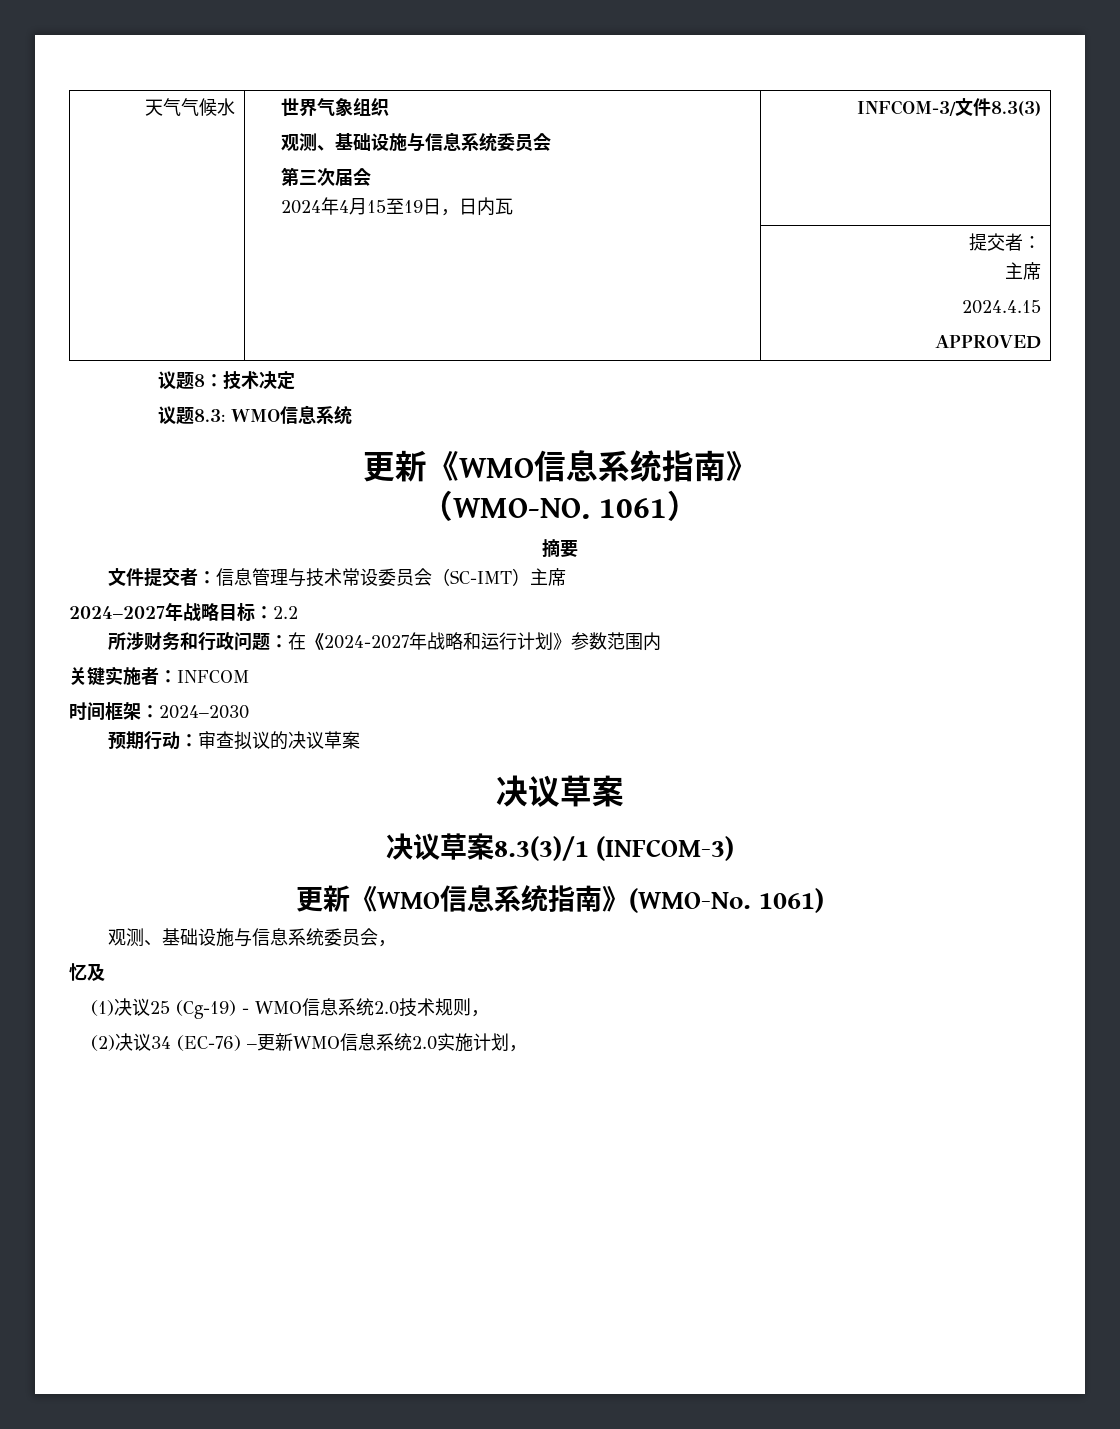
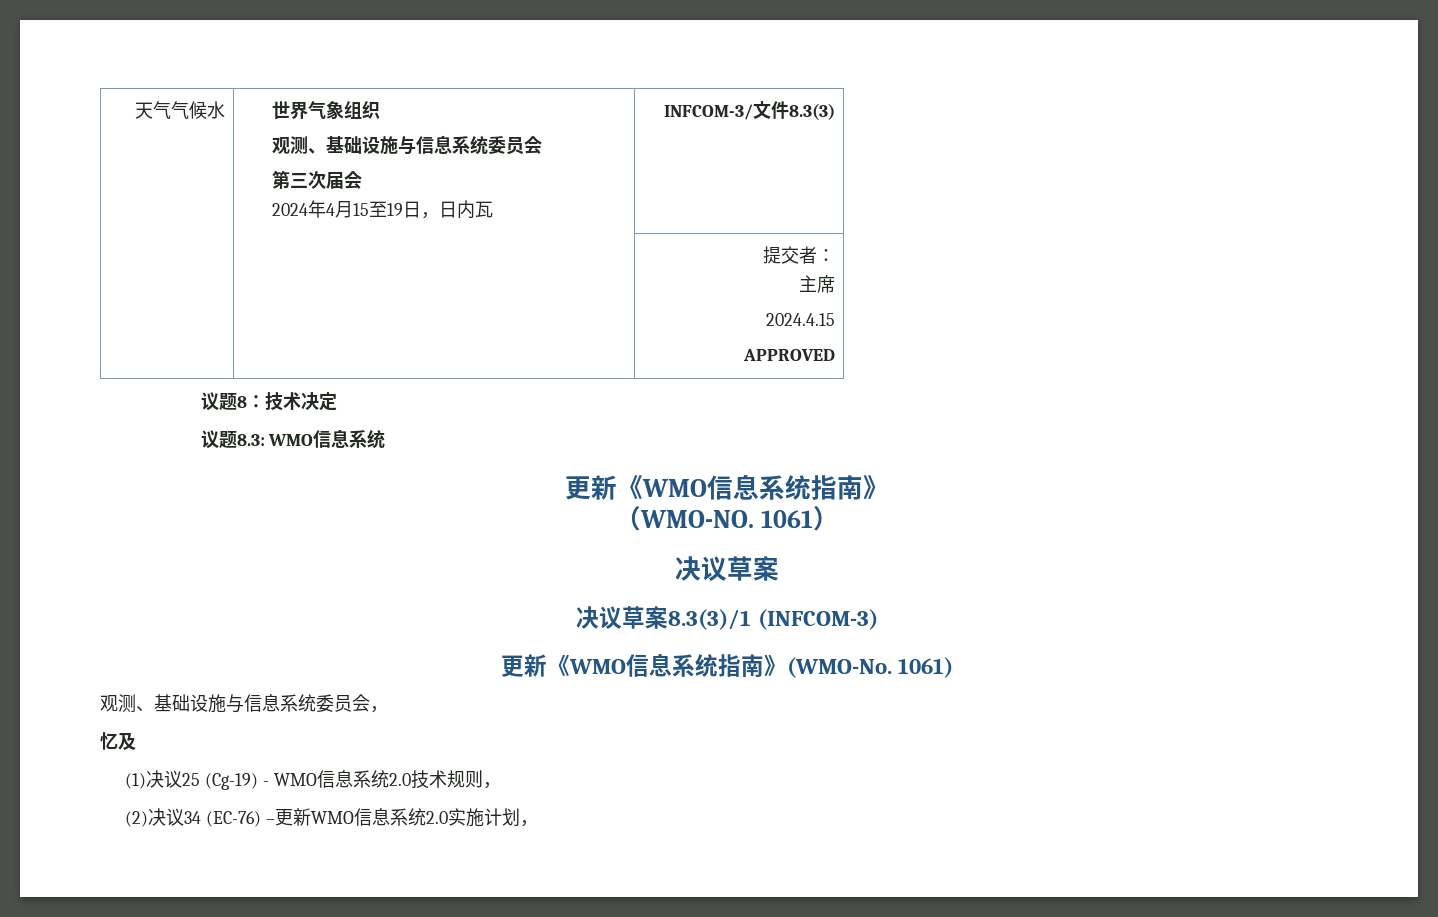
- 摘要
- 文件提交者：信息管理与技术常设委员会（SC-IMT）主席
- 2024–2027年战略目标：2.2
- 所涉财务和行政问题：在《2024-2027年战略和运行计划》参数范围内
- 关键实施者：INFCOM
- 时间框架：2024–2030
- 预期行动：审查拟议的决议草案

